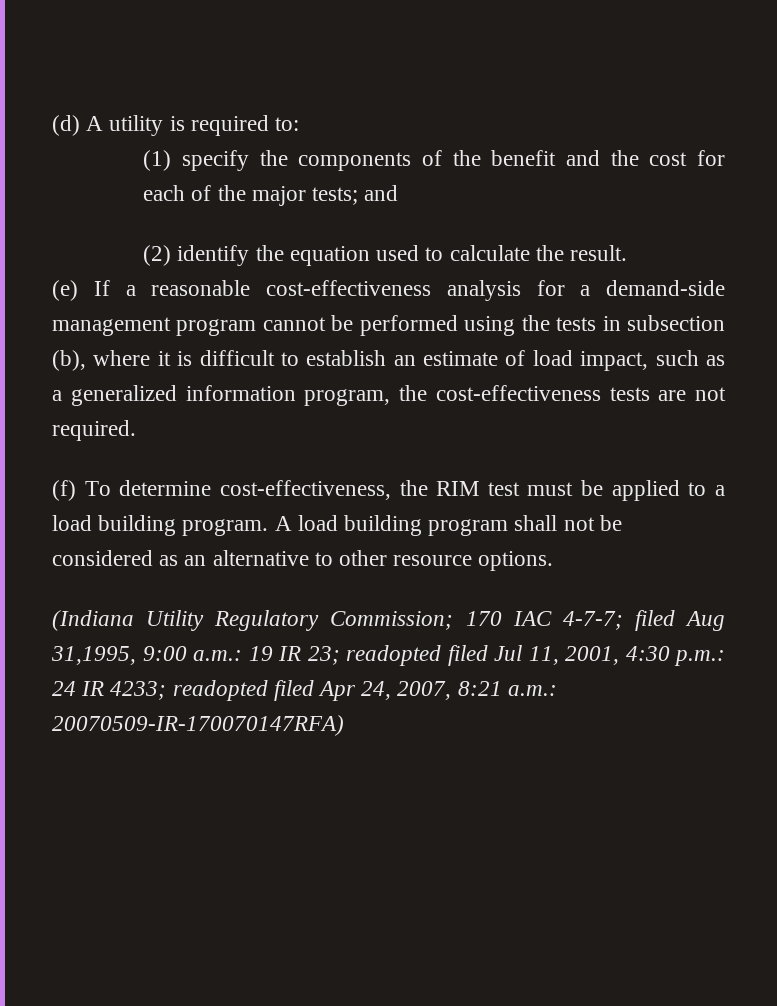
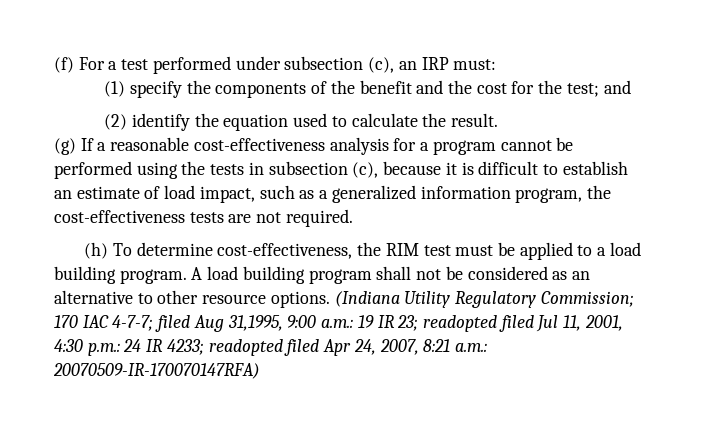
- (d) A utility is required to:
+ (f) For a test performed under subsection (c), an IRP must:
- (1) specify the components of the benefit and the cost for each of the major tests; and
+ (1) specify the components of the benefit and the cost for the test; and
- (e) If a reasonable cost-effectiveness analysis for a demand-side management program cannot be performed using the tests in subsection (b), where it is difficult to establish an estimate of load impact, such as a generalized information program, the cost-effectiveness tests are not required.
+ (g) If a reasonable cost-effectiveness analysis for a program cannot be performed using the tests in subsection (c), because it is difficult to establish an estimate of load impact, such as a generalized information program, the cost-effectiveness tests are not required.
- (f) To determine cost-effectiveness, the RIM test must be applied to a load building program.
+ (h) To determine cost-effectiveness, the RIM test must be applied to a load building program.
- A load building program shall not be considered as an alternative to other resource options.
- (Indiana Utility Regulatory Commission; 170 IAC 4-7-7; filed Aug 31,1995, 9:00 a.m.: 19 IR 23; readopted filed Jul 11, 2001, 4:30 p.m.: 24 IR 4233; readopted filed Apr 24, 2007, 8:21 a.m.: 20070509-IR-170070147RFA)
+ A load building program shall not be considered as an alternative to other resource options. (Indiana Utility Regulatory Commission; 170 IAC 4-7-7; filed Aug 31,1995, 9:00 a.m.: 19 IR 23; readopted filed Jul 11, 2001, 4:30 p.m.: 24 IR 4233; readopted filed Apr 24, 2007, 8:21 a.m.: 20070509-IR-170070147RFA)

